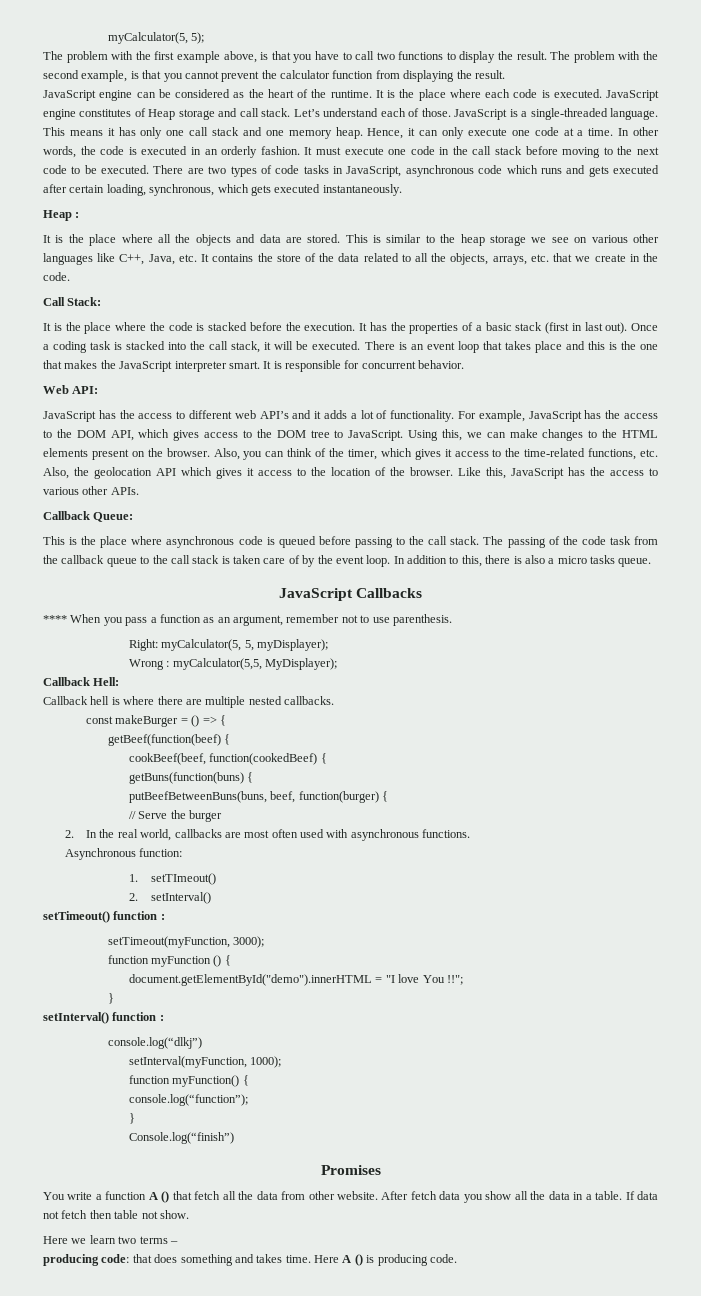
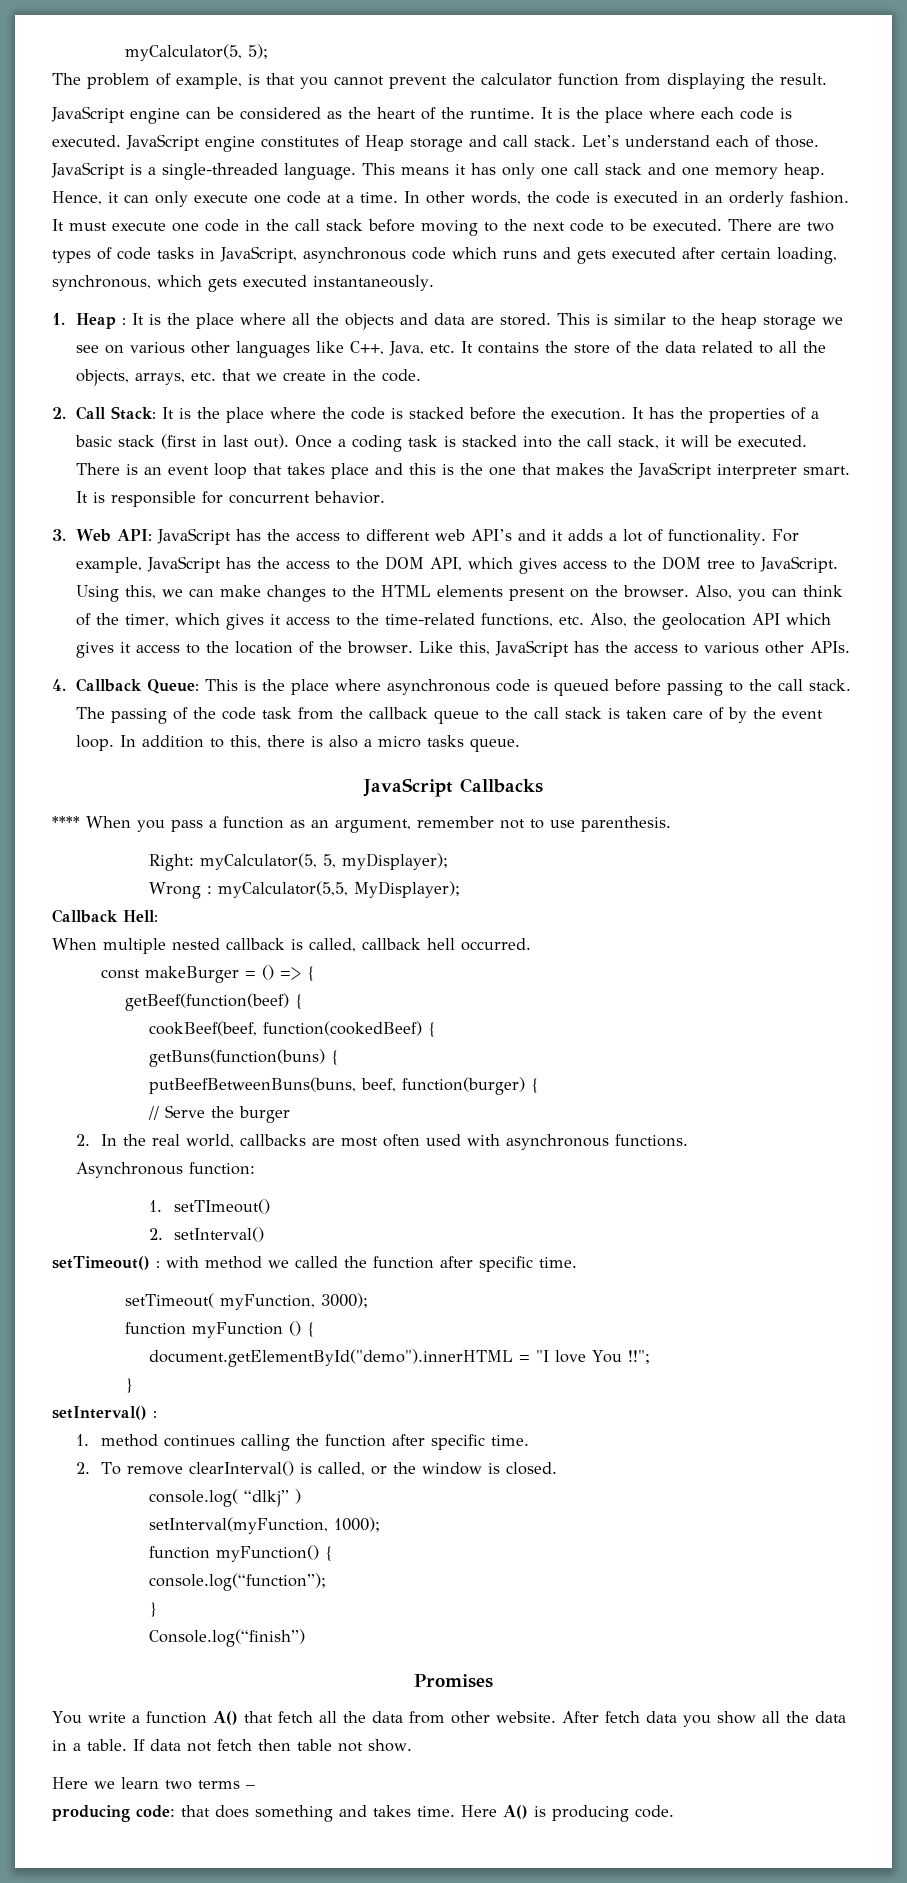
- The problem with the first example above, is that you have to call two functions to display the result. The problem with the second example, is that you cannot prevent the calculator function from displaying the result.
+ The problem of example, is that you cannot prevent the calculator function from displaying the result.
- Heap :
- It is the place where all the objects and data are stored.
+ 1. Heap : It is the place where all the objects and data are stored.
- Call Stack:
- It is the place where the code is stacked before the execution.
+ 2. Call Stack: It is the place where the code is stacked before the execution.
- Web API:
- JavaScript has the access to different web API’s and it adds a lot of functionality.
+ 3. Web API: JavaScript has the access to different web API’s and it adds a lot of functionality.
- Callback Queue:
- This is the place where asynchronous code is queued before passing to the call stack.
+ 4. Callback Queue: This is the place where asynchronous code is queued before passing to the call stack.
- Callback hell is where there are multiple nested callbacks.
+ When multiple nested callback is called, callback hell occurred.
- setTimeout() function :
- setTimeout(myFunction, 3000);
+ setTimeout() : with method we called the function after specific time.
+ setTimeout( myFunction, 3000);
- setInterval() function :
- console.log(“dlkj”)
+ setInterval() :
+ 1. method continues calling the function after specific time.
+ 2. To remove clearInterval() is called, or the window is closed.
+ console.log( “dlkj” )
- You write a function A () that fetch all the data from other website.
+ You write a function A() that fetch all the data from other website.
- Here A () is producing code.
+ Here A() is producing code.

